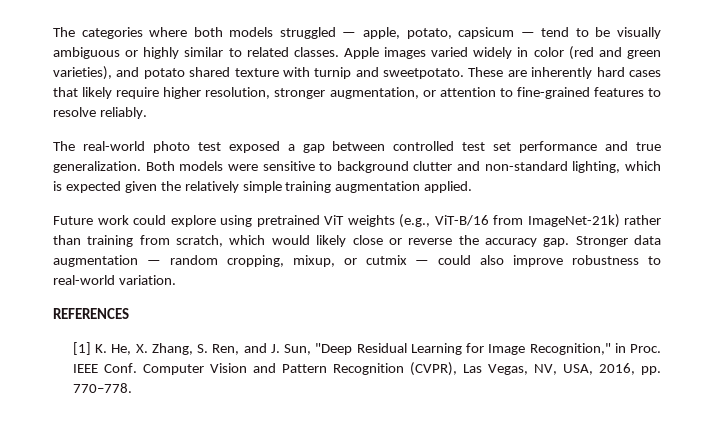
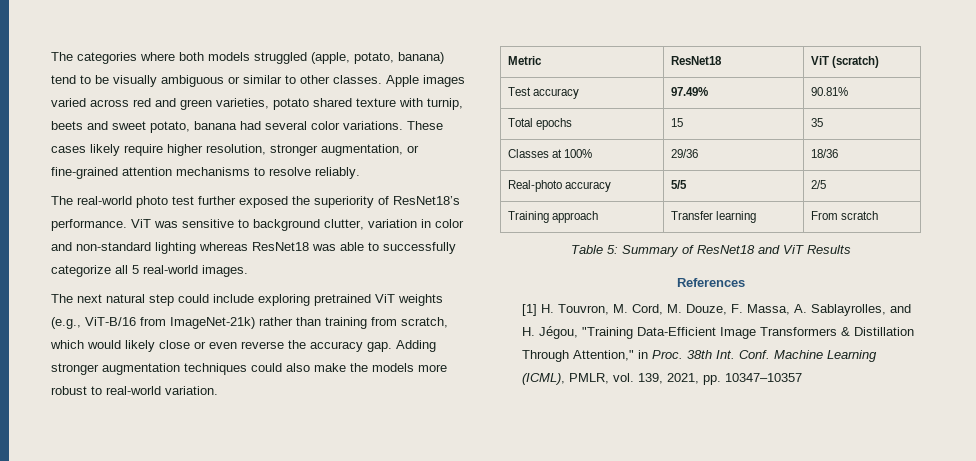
- The categories where both models struggled — apple, potato, capsicum — tend to be visually ambiguous or highly similar to related classes.
+ The categories where both models struggled (apple, potato, banana) tend to be visually ambiguous or similar to other classes.
- Apple images varied widely in color (red and green varieties), and potato shared texture with turnip and sweetpotato. These are inherently hard cases that likely require higher resolution, stronger augmentation, or attention to fine-grained features to resolve reliably.
+ Apple images varied across red and green varieties, potato shared texture with turnip, beets and sweet potato, banana had several color variations. These cases likely require higher resolution, stronger augmentation, or fine-grained attention mechanisms to resolve reliably.
- The real-world photo test exposed a gap between controlled test set performance and true generalization. Both models were sensitive to background clutter and non-standard lighting, which is expected given the relatively simple training augmentation applied.
- Future work could explore using pretrained ViT weights (e.g., ViT-B/16 from ImageNet-21k) rather than training from scratch, which would likely close or reverse the accuracy gap.
+ The real-world photo test further exposed the superiority of ResNet18’s performance. ViT was sensitive to background clutter, variation in color and non-standard lighting whereas ResNet18 was able to successfully categorize all 5 real-world images.
+ The next natural step could include exploring pretrained ViT weights (e.g., ViT-B/16 from ImageNet-21k) rather than training from scratch, which would likely close or even reverse the accuracy gap.
- Stronger data augmentation — random cropping, mixup, or cutmix — could also improve robustness to real-world variation.
- REFERENCES
- [1] K. He, X. Zhang, S. Ren, and J. Sun, "Deep Residual Learning for Image Recognition," in Proc. IEEE Conf. Computer Vision and Pattern Recognition (CVPR), Las Vegas, NV, USA, 2016, pp. 770–778.
+ Adding stronger augmentation techniques could also make the models more robust to real-world variation.
+ Metric | ResNet18 | ViT (scratch)
+ Test accuracy | 97.49% | 90.81%
+ Total epochs | 15 | 35
+ Classes at 100% | 29/36 | 18/36
+ Real-photo accuracy | 5/5 | 2/5
+ Training approach | Transfer learning | From scratch
+ Table 5: Summary of ResNet18 and ViT Results
+ References
+ [1] H. Touvron, M. Cord, M. Douze, F. Massa, A. Sablayrolles, and H. Jégou, "Training Data-Efficient Image Transformers & Distillation Through Attention," in Proc. 38th Int. Conf. Machine Learning (ICML), PMLR, vol. 139, 2021, pp. 10347–10357

